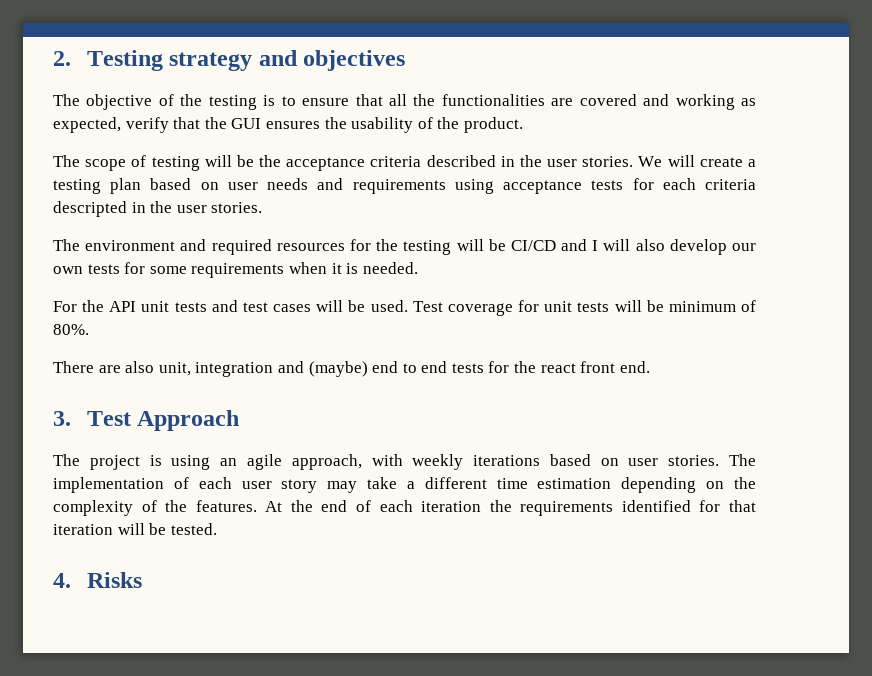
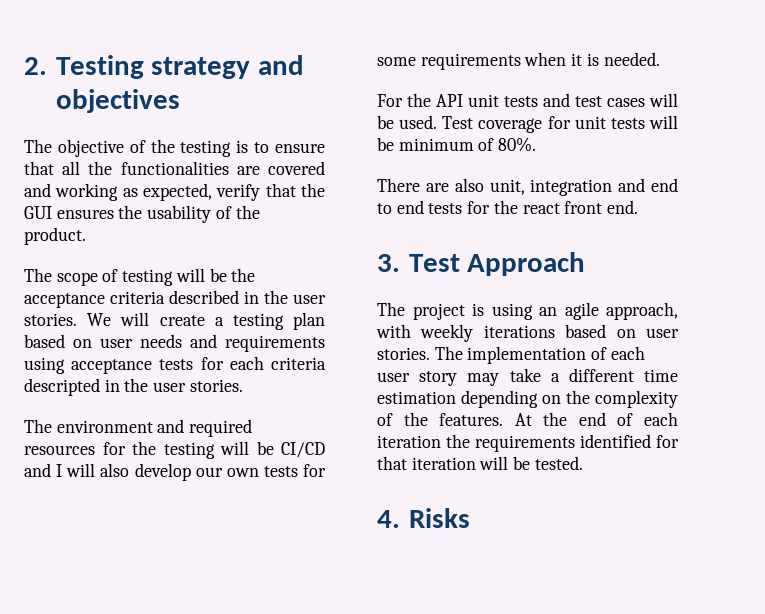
- There are also unit, integration and (maybe) end to end tests for the react front end.
+ There are also unit, integration and end to end tests for the react front end.

